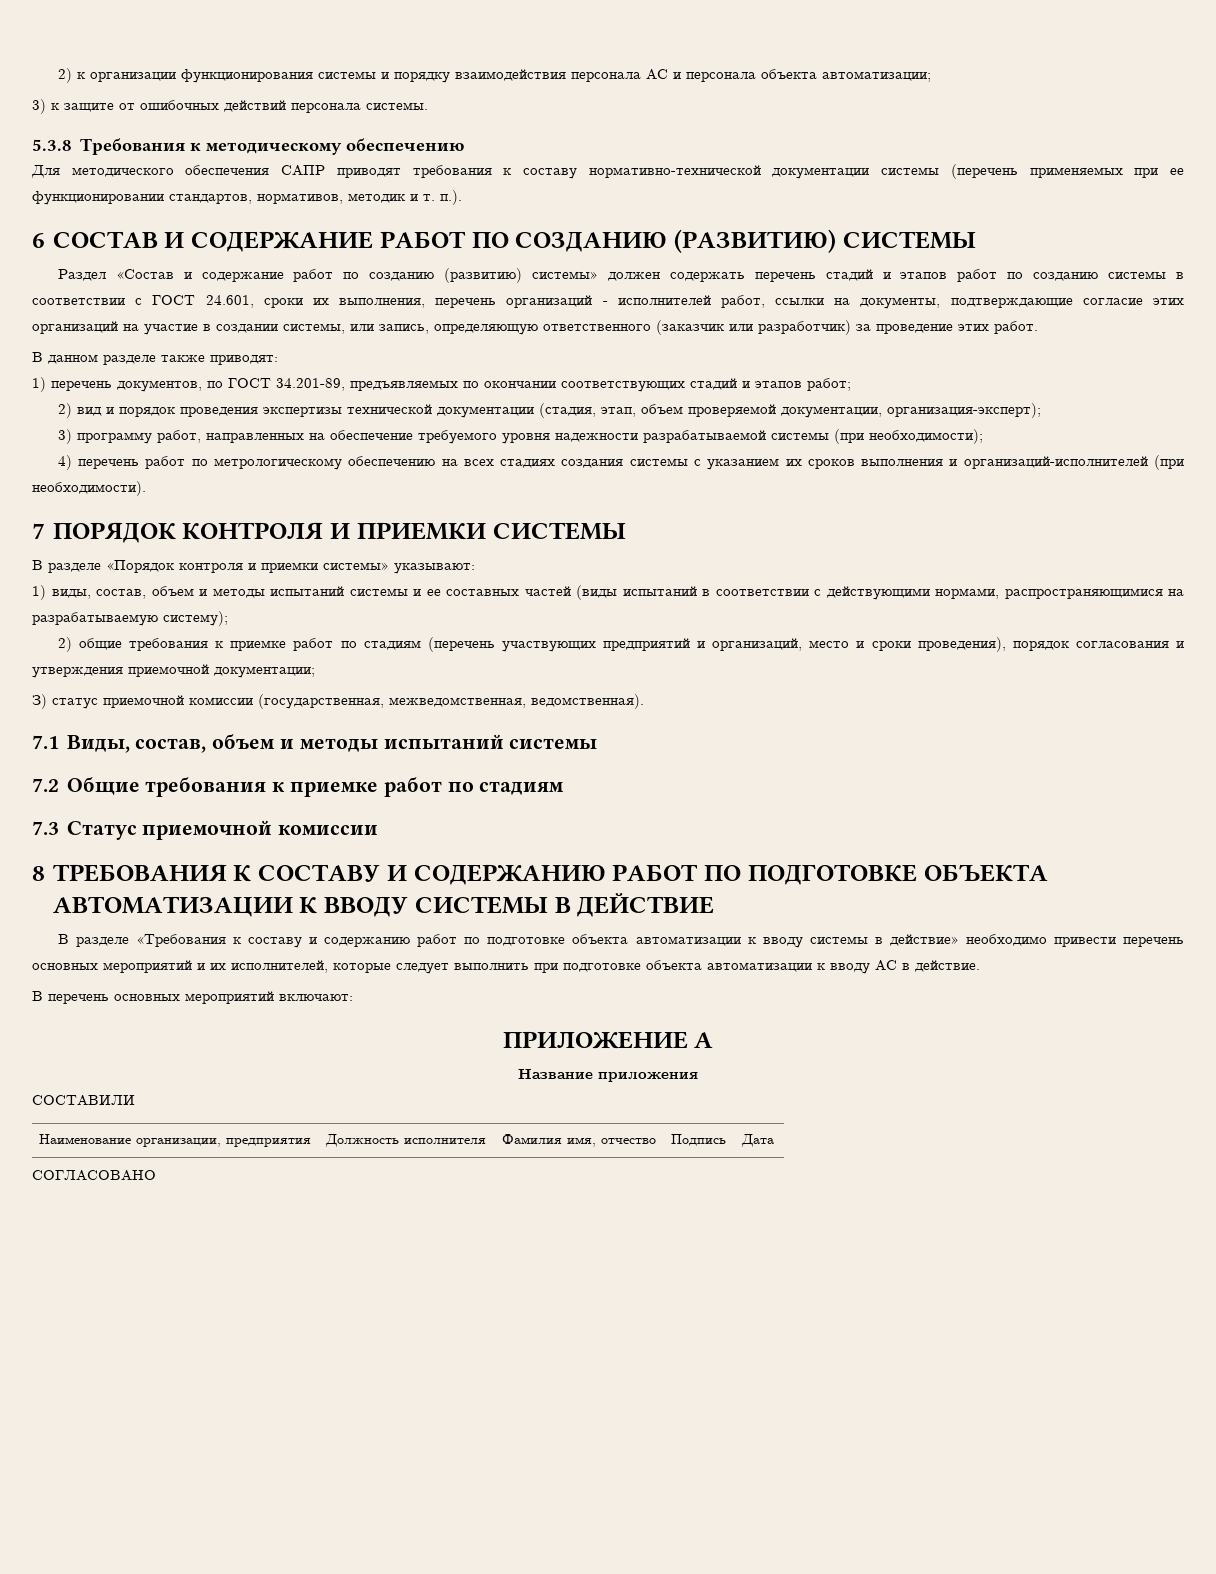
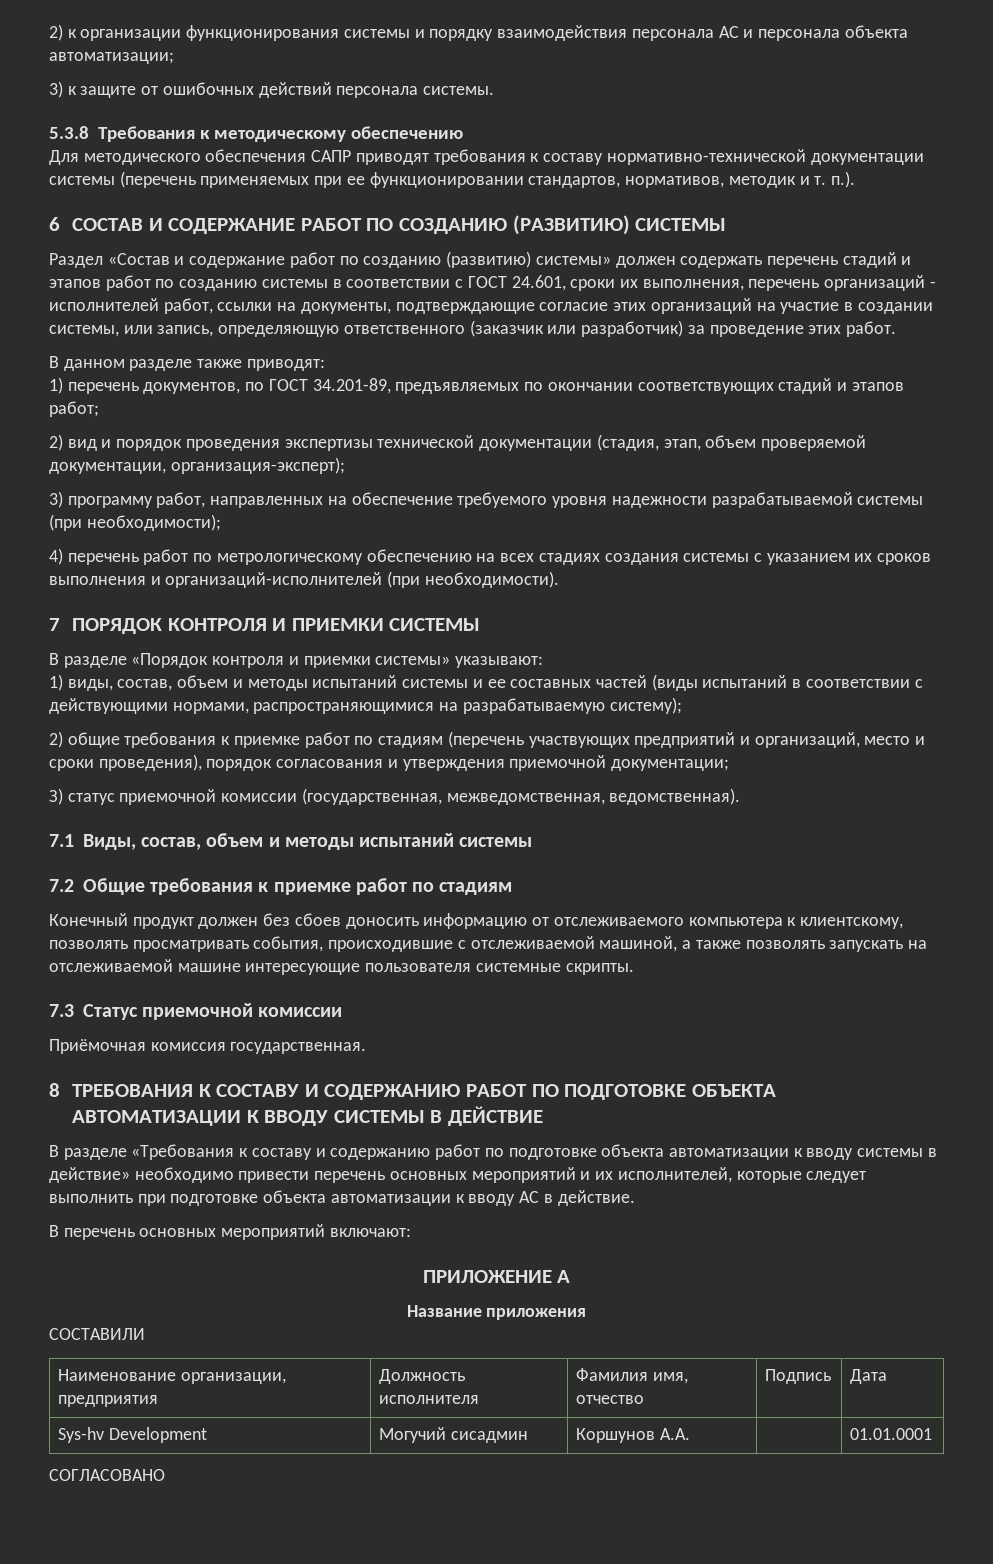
+ Конечный продукт должен без сбоев доносить информацию от отслеживаемого компьютера к клиентскому, позволять просматривать события, происходившие с отслеживаемой машиной, а также позволять запускать на отслеживаемой машине интересующие пользователя системные скрипты.
+ Приёмочная комиссия государственная.
+ Sys-hv Development | Могучий сисадмин | Коршунов А.А. | | 01.01.0001

